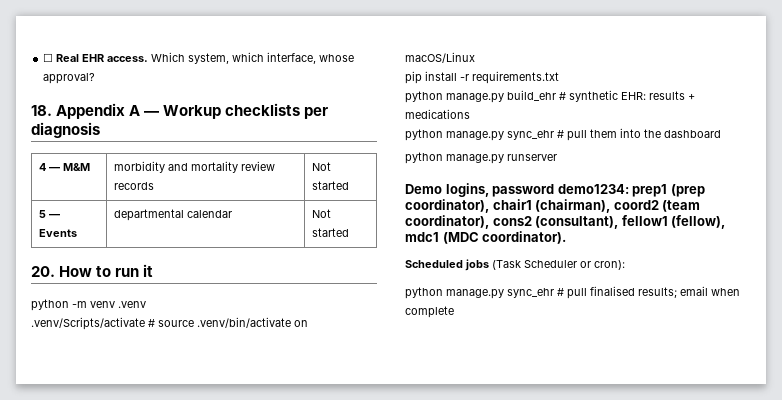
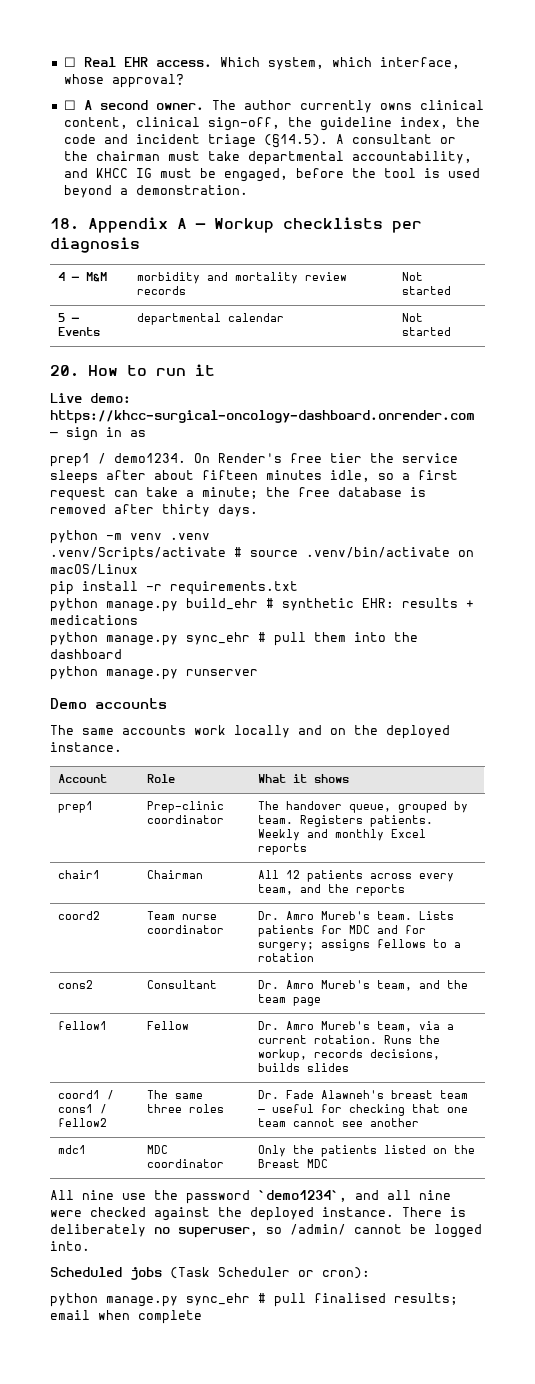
+ ☐ A second owner. The author currently owns clinical content, clinical sign-off, the guideline index, the code and incident triage (§14.5). A consultant or the chairman must take departmental accountability, and KHCC IG must be engaged, before the tool is used beyond a demonstration.
+ Live demo: https://khcc-surgical-oncology-dashboard.onrender.com — sign in as
+ prep1 / demo1234. On Render's free tier the service sleeps after about fifteen minutes idle, so a first request can take a minute; the free database is removed after thirty days.
- Demo logins, password demo1234: prep1 (prep coordinator), chair1 (chairman), coord2 (team coordinator), cons2 (consultant), fellow1 (fellow), mdc1 (MDC coordinator).
+ Demo accounts
+ The same accounts work locally and on the deployed instance.
+ Account | Role | What it shows
+ prep1 | Prep-clinic coordinator | The handover queue, grouped by team. Registers patients. Weekly and monthly Excel reports
+ chair1 | Chairman | All 12 patients across every team, and the reports
+ coord2 | Team nurse coordinator | Dr. Amro Mureb's team. Lists patients for MDC and for surgery; assigns fellows to a rotation
+ cons2 | Consultant | Dr. Amro Mureb's team, and the team page
+ fellow1 | Fellow | Dr. Amro Mureb's team, via a current rotation. Runs the workup, records decisions, builds slides
+ coord1 / cons1 / fellow2 | The same three roles | Dr. Fade Alawneh's breast team — useful for checking that one team cannot see another
+ mdc1 | MDC coordinator | Only the patients listed on the Breast MDC
+ All nine use the password `demo1234`, and all nine were checked against the deployed instance. There is deliberately no superuser, so /admin/ cannot be logged into.

